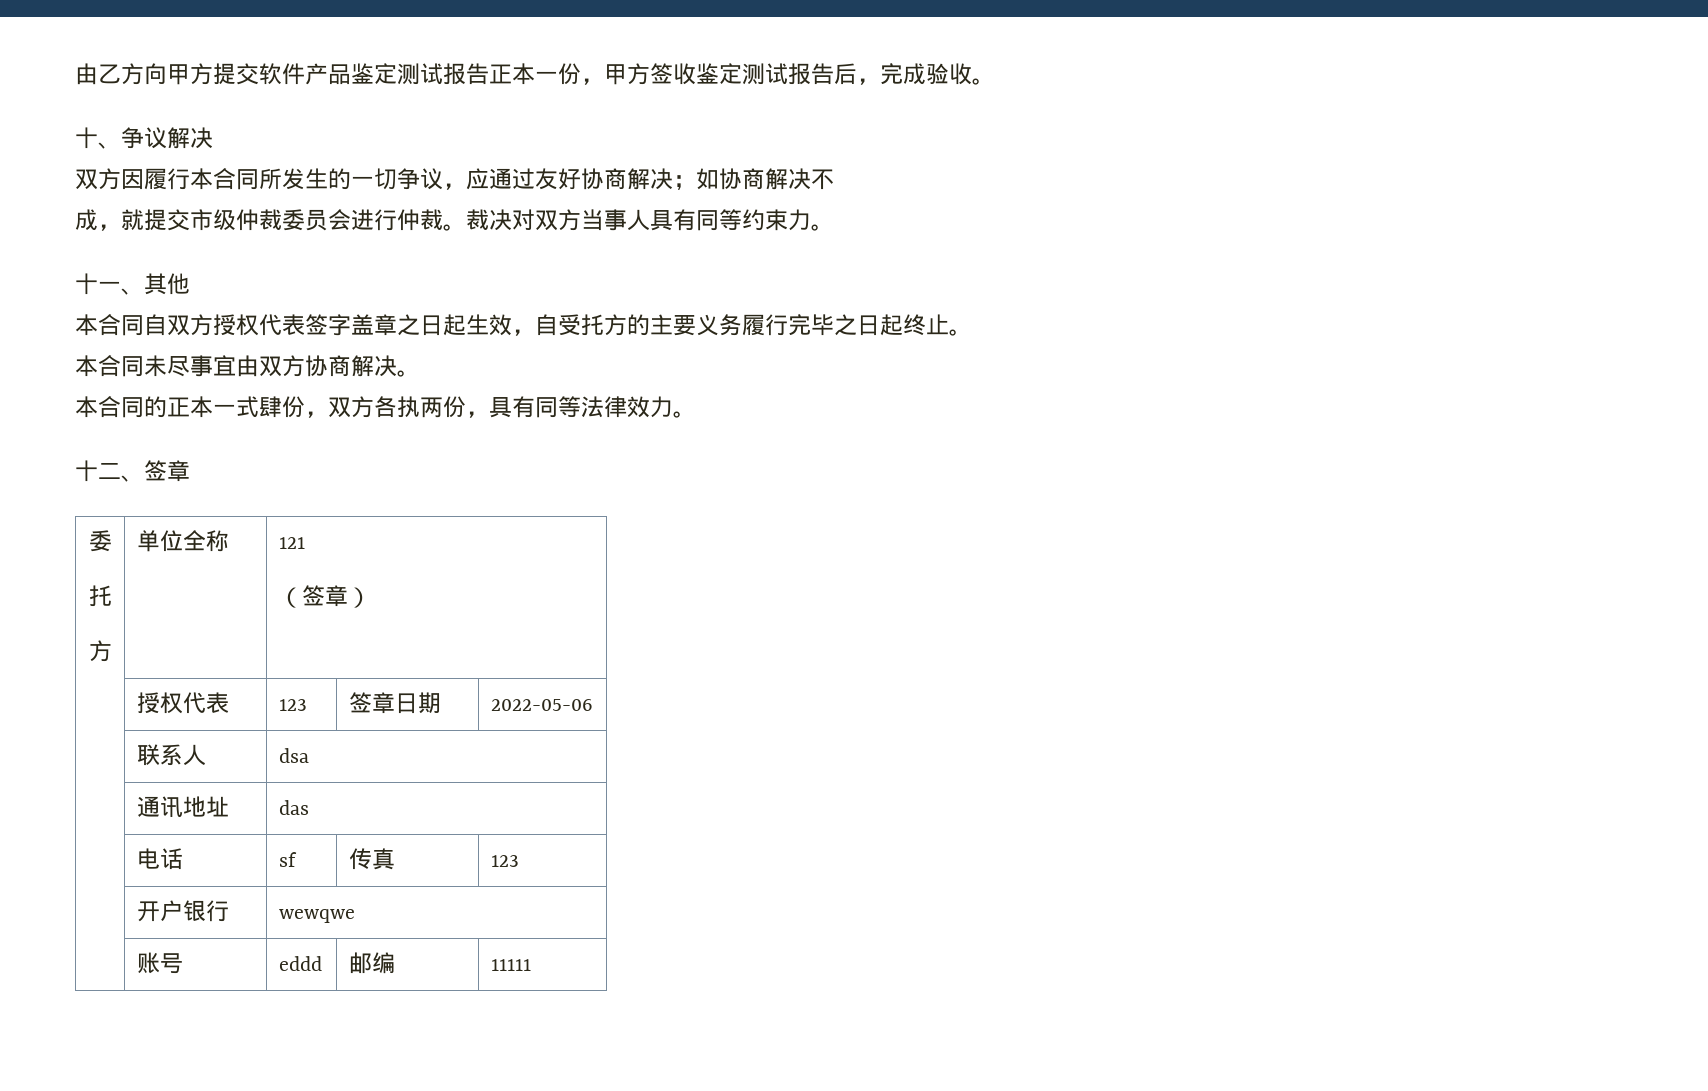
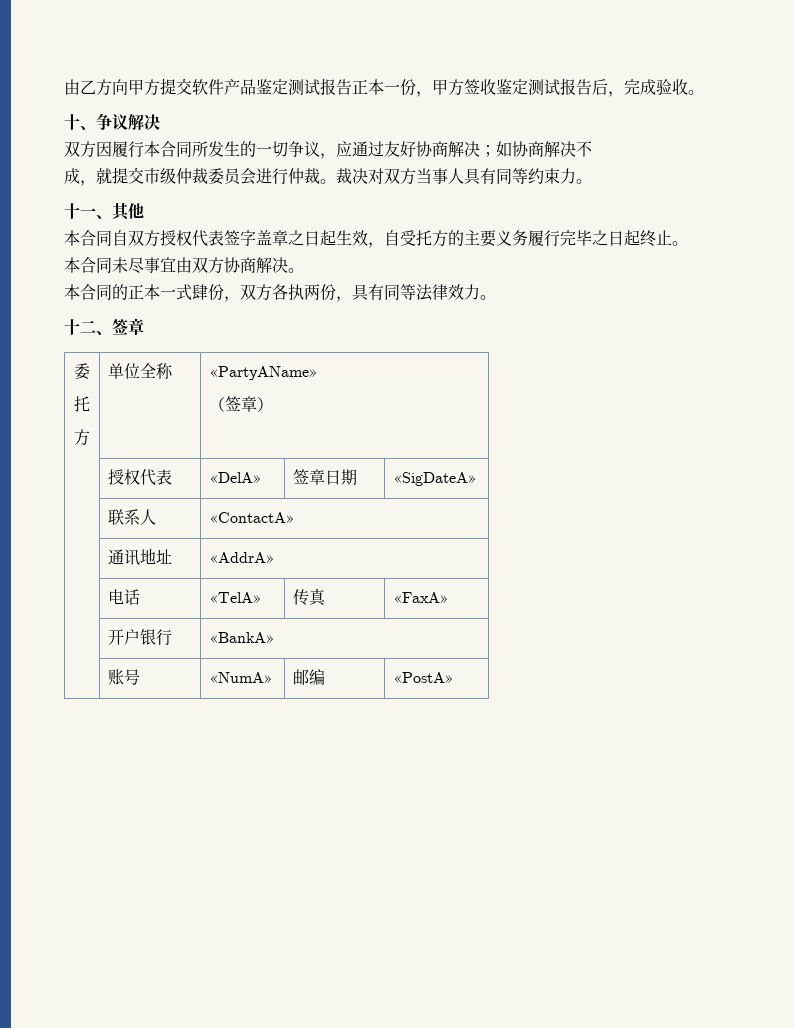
  十二、签章
  委
  托
- 方 | 单位全称 | 121
+ 方 | 单位全称 | «PartyAName»
- | 授权代表 | 123 | 签章日期 | 2022-05-06
+ | 授权代表 | «DelA» | 签章日期 | «SigDateA»
- | 联系人 | dsa
+ | 联系人 | «ContactA»
- | 通讯地址 | das
+ | 通讯地址 | «AddrA»
- | 电话 | sf | 传真 | 123
+ | 电话 | «TelA» | 传真 | «FaxA»
- | 开户银行 | wewqwe
+ | 开户银行 | «BankA»
- | 账号 | eddd | 邮编 | 11111
+ | 账号 | «NumA» | 邮编 | «PostA»

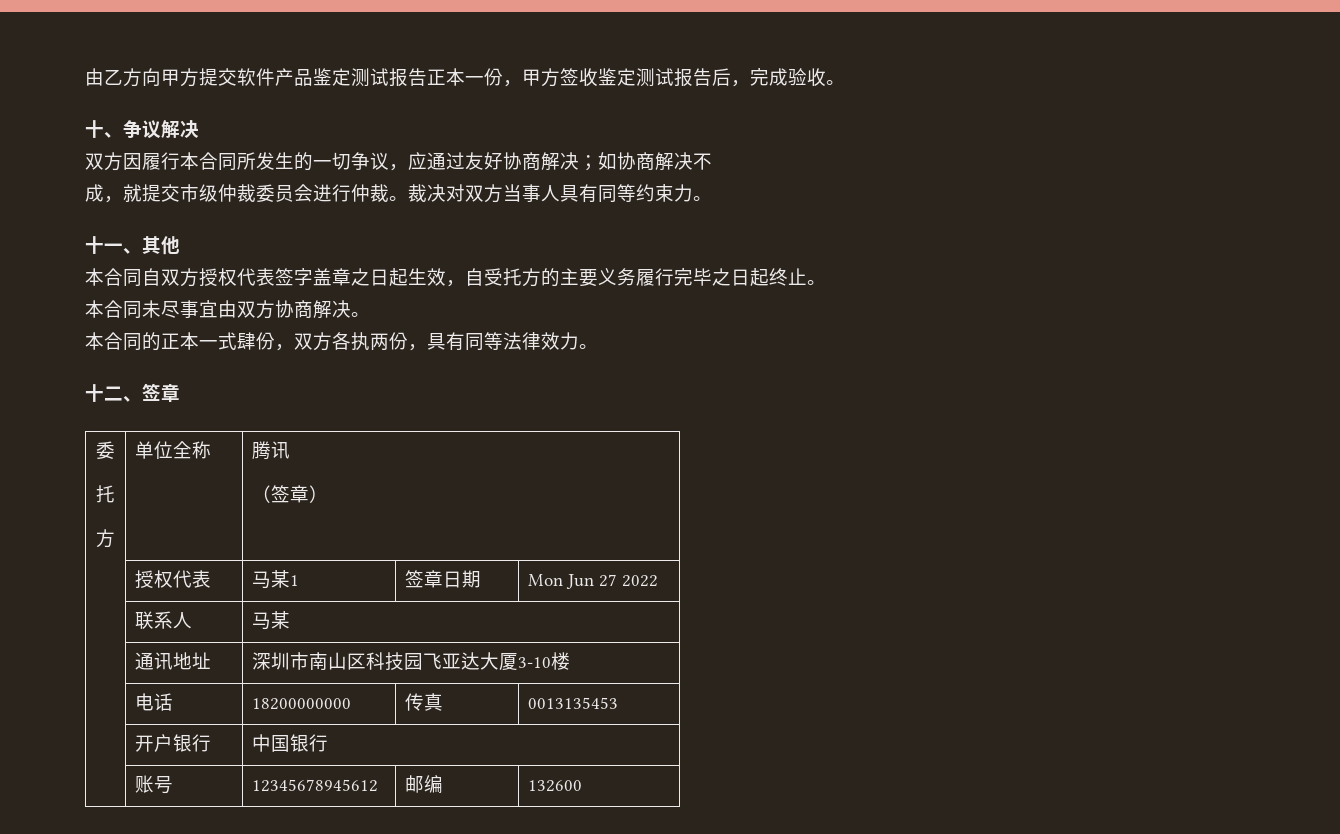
  十二、签章
  委
  托
- 方 | 单位全称 | «PartyAName»
+ 方 | 单位全称 | 腾讯
- | 授权代表 | «DelA» | 签章日期 | «SigDateA»
+ | 授权代表 | 马某1 | 签章日期 | Mon Jun 27 2022
- | 联系人 | «ContactA»
+ | 联系人 | 马某
- | 通讯地址 | «AddrA»
+ | 通讯地址 | 深圳市南山区科技园飞亚达大厦3-10楼
- | 电话 | «TelA» | 传真 | «FaxA»
+ | 电话 | 18200000000 | 传真 | 0013135453
- | 开户银行 | «BankA»
+ | 开户银行 | 中国银行
- | 账号 | «NumA» | 邮编 | «PostA»
+ | 账号 | 12345678945612 | 邮编 | 132600

